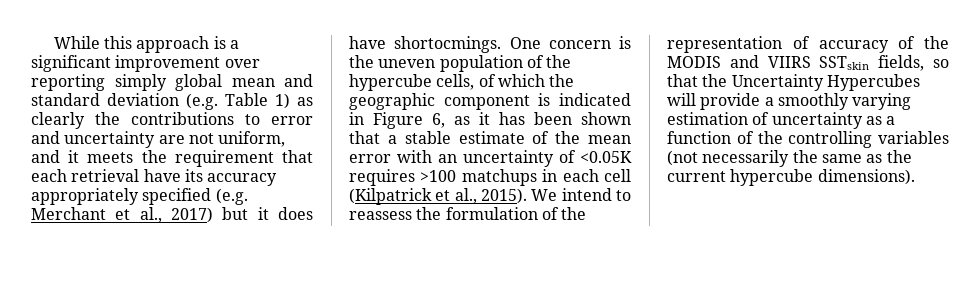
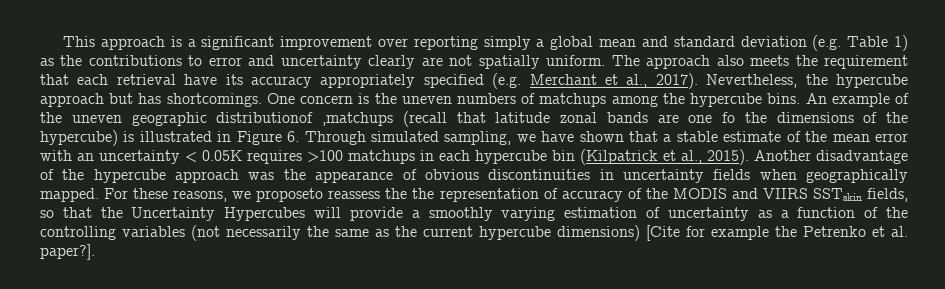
- While this approach is a significant improvement over reporting simply global mean and standard deviation (e.g. Table 1) as clearly the contributions to error and uncertainty are not uniform, and it meets the requirement that each retrieval have its accuracy appropriately specified (e.g. Merchant et al., 2017) but it does have shortocmings.
+ This approach is a significant improvement over reporting simply a global mean and standard deviation (e.g. Table 1) as the contributions to error and uncertainty clearly are not spatially uniform. The approach also meets the requirement that each retrieval have its accuracy appropriately specified (e.g. Merchant et al., 2017). Nevertheless, the hypercube approach but has shortcomings.
- One concern is the uneven population of the hypercube cells, of which the geographic component is indicated in Figure 6, as it has been shown that a stable estimate of the mean error with an uncertainty of <0.05K requires >100 matchups in each cell (Kilpatrick et al., 2015).
+ One concern is the uneven numbers of matchups among the hypercube bins. An example of the uneven geographic distributionof ,matchups (recall that latitude zonal bands are one fo the dimensions of the hypercube) is illustrated in Figure 6. Through simulated sampling, we have shown that a stable estimate of the mean error with an uncertainty < 0.05K requires >100 matchups in each hypercube bin (Kilpatrick et al., 2015).
- We intend to reassess the formulation of the representation of accuracy of the MODIS and VIIRS SSTskin fields, so that the Uncertainty Hypercubes will provide a smoothly varying estimation of uncertainty as a function of the controlling variables (not necessarily the same as the current hypercube dimensions).
+ Another disadvantage of the hypercube approach was the appearance of obvious discontinuities in uncertainty fields when geographically mapped. For these reasons, we proposeto reassess the the representation of accuracy of the MODIS and VIIRS SSTskin fields, so that the Uncertainty Hypercubes will provide a smoothly varying estimation of uncertainty as a function of the controlling variables (not necessarily the same as the current hypercube dimensions) [Cite for example the Petrenko et al. paper?].

